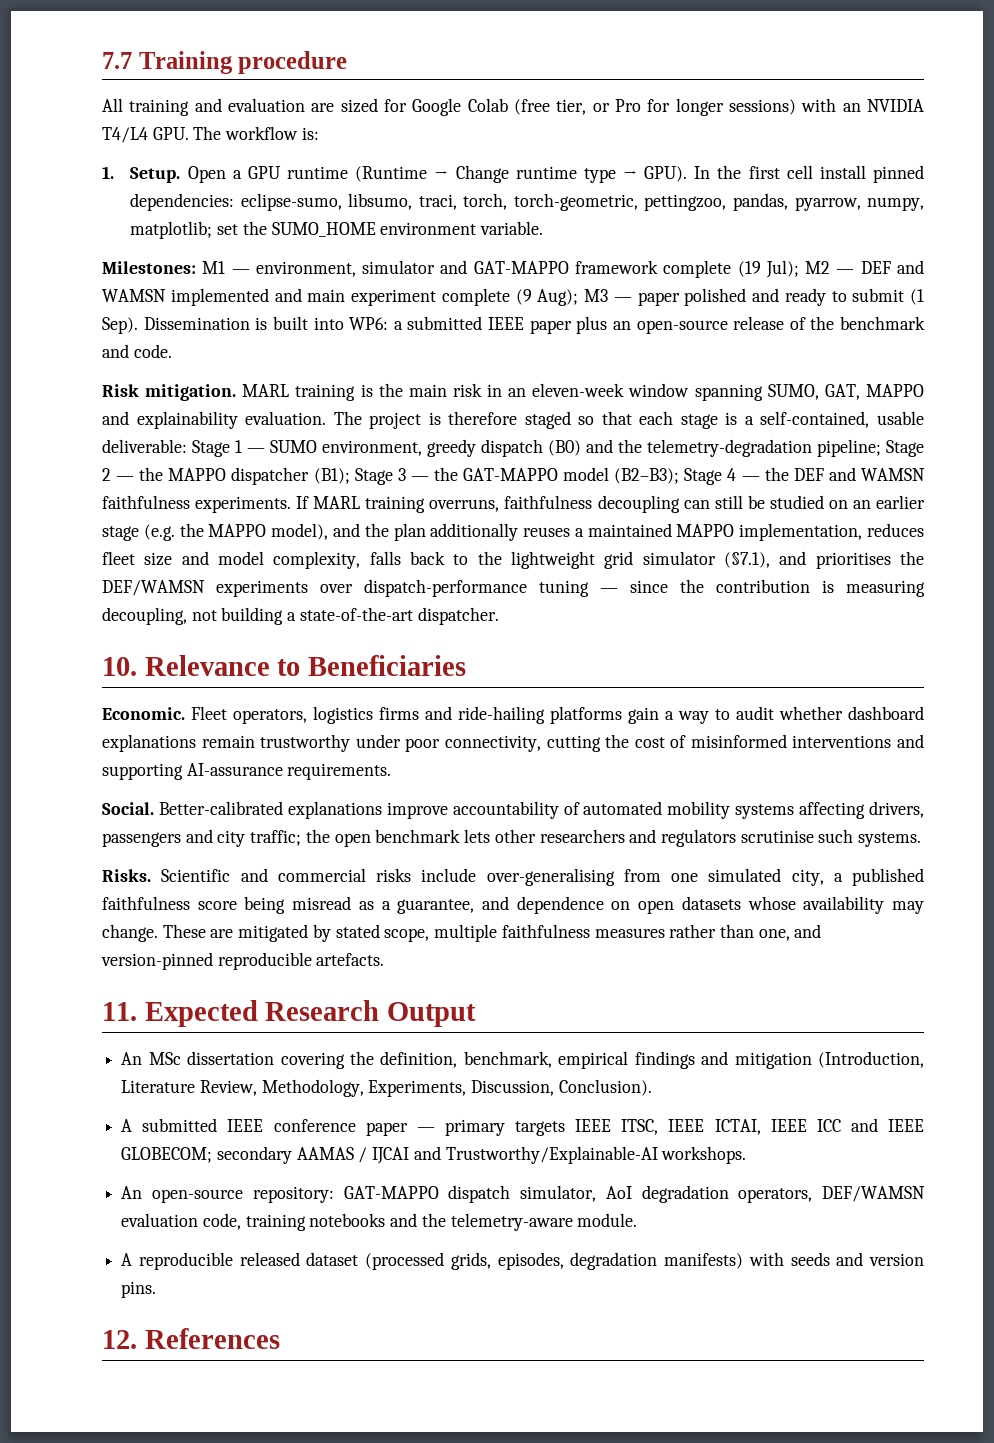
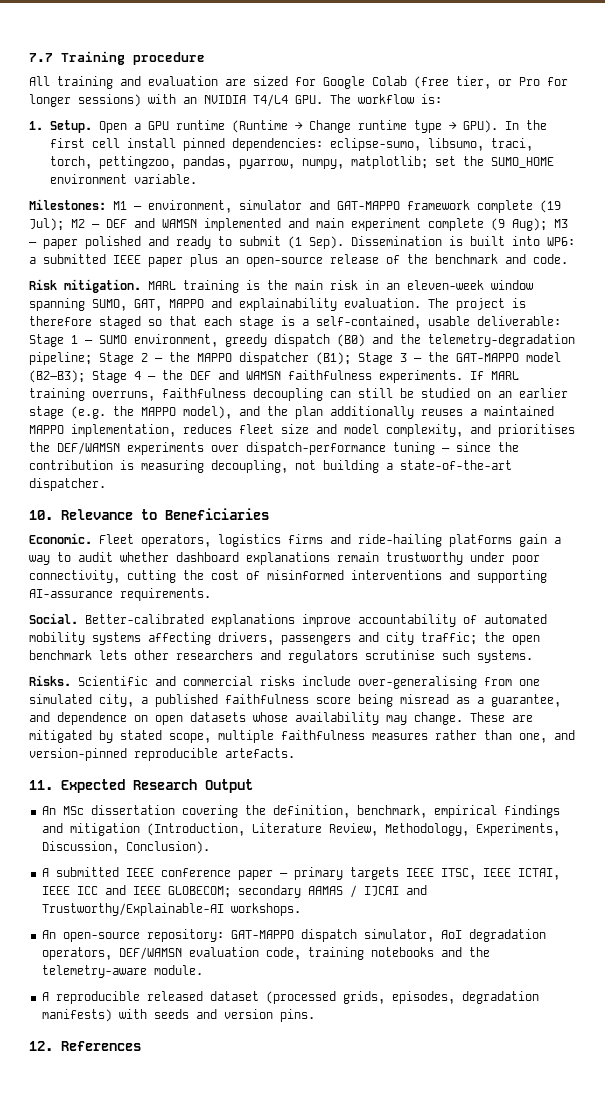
- In the first cell install pinned dependencies: eclipse-sumo, libsumo, traci, torch, torch-geometric, pettingzoo, pandas, pyarrow, numpy, matplotlib; set the SUMO_HOME environment variable.
+ In the first cell install pinned dependencies: eclipse-sumo, libsumo, traci, torch, pettingzoo, pandas, pyarrow, numpy, matplotlib; set the SUMO_HOME environment variable.
- If MARL training overruns, faithfulness decoupling can still be studied on an earlier stage (e.g. the MAPPO model), and the plan additionally reuses a maintained MAPPO implementation, reduces fleet size and model complexity, falls back to the lightweight grid simulator (§7.1), and prioritises the DEF/WAMSN experiments over dispatch-performance tuning — since the contribution is measuring decoupling, not building a state-of-the-art dispatcher.
+ If MARL training overruns, faithfulness decoupling can still be studied on an earlier stage (e.g. the MAPPO model), and the plan additionally reuses a maintained MAPPO implementation, reduces fleet size and model complexity, and prioritises the DEF/WAMSN experiments over dispatch-performance tuning — since the contribution is measuring decoupling, not building a state-of-the-art dispatcher.

